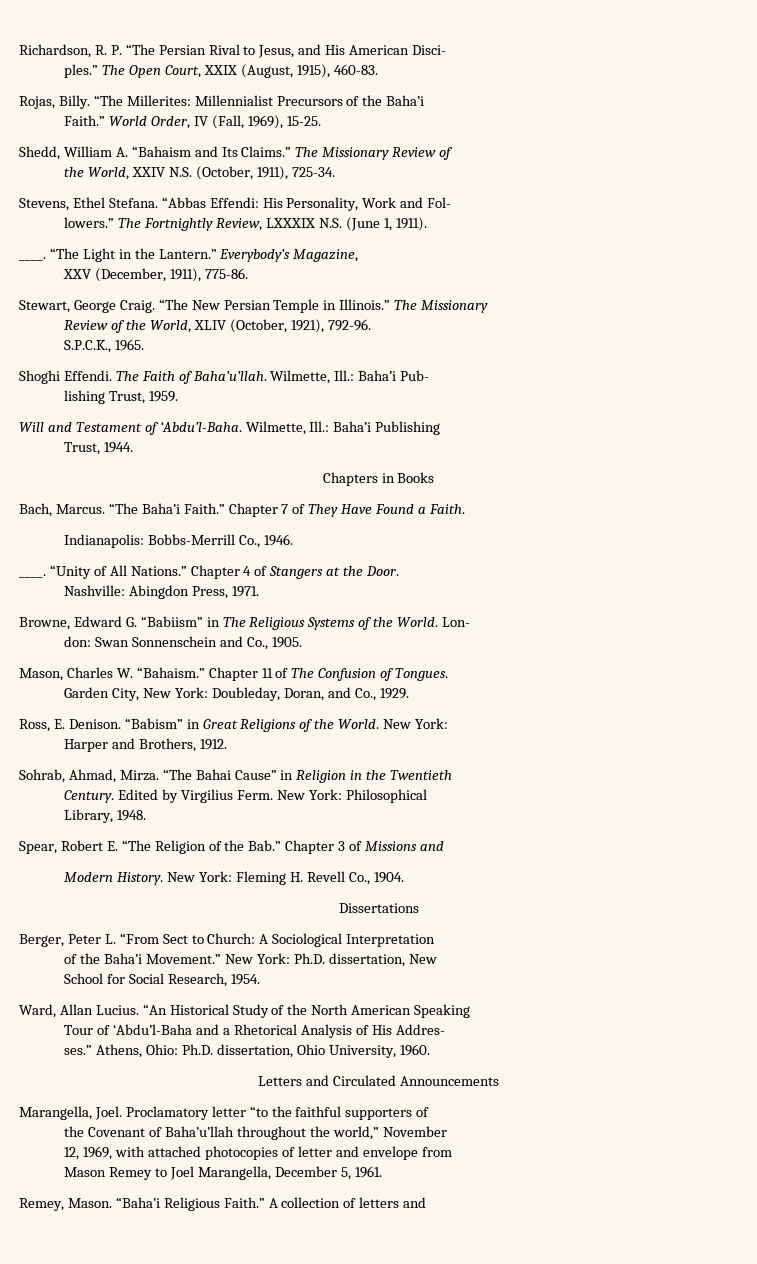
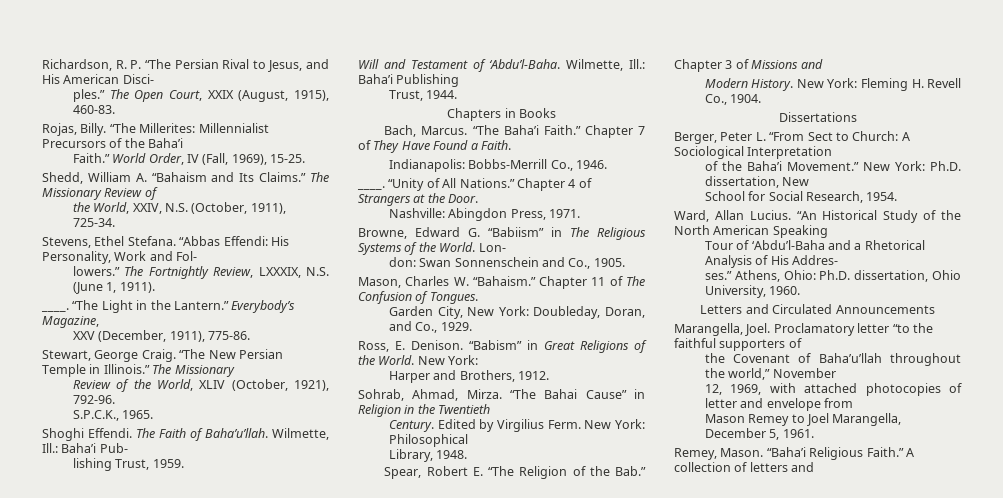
- the World, XXIV N.S. (October, 1911), 725-34.
+ the World, XXIV, N.S. (October, 1911), 725-34.
- The Fortnightly Review, LXXXIX N.S. (June 1, 1911).
+ The Fortnightly Review, LXXXIX, N.S. (June 1, 1911).
- Chapter 4 of Stangers at the Door.
+ Chapter 4 of Strangers at the Door.

